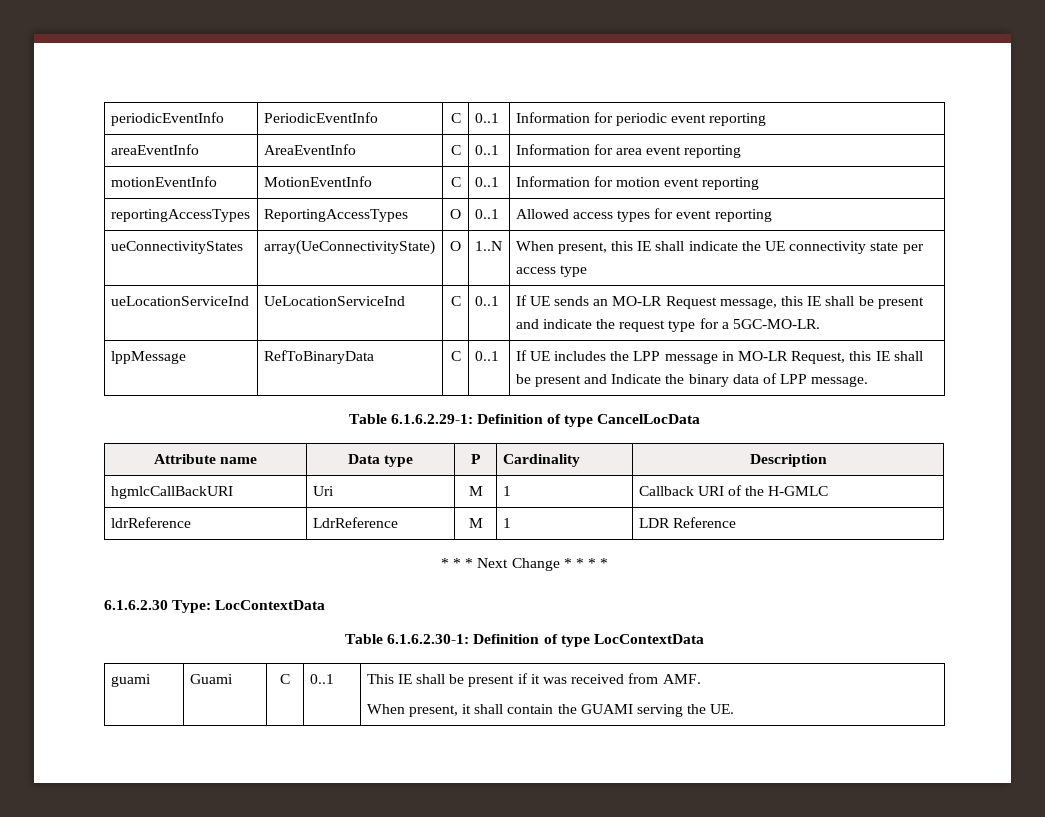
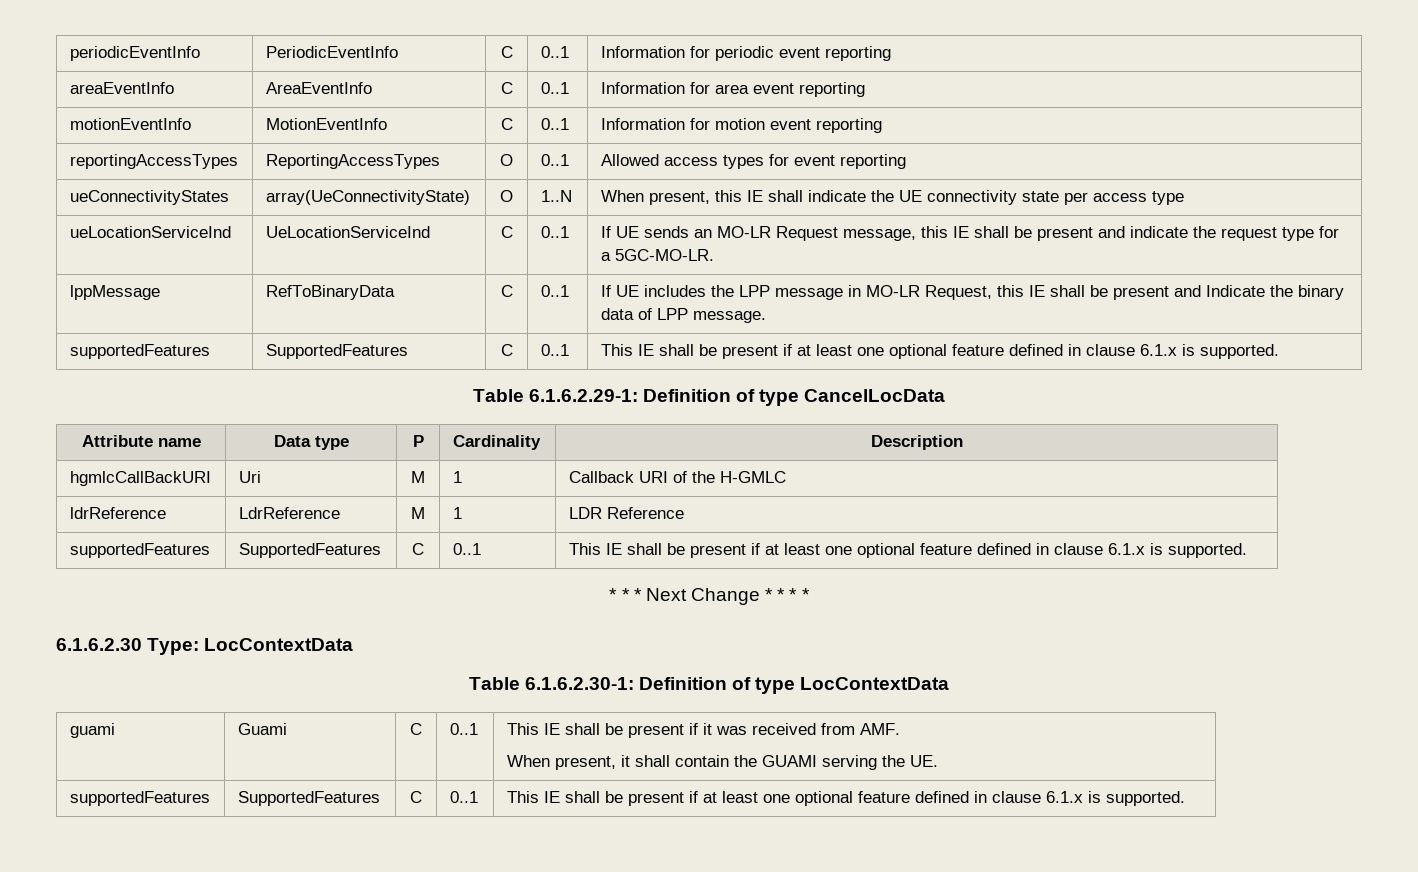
  lppMessage | RefToBinaryData | C | 0..1 | If UE includes the LPP message in MO-LR Request, this IE shall be present and Indicate the binary data of LPP message.
+ supportedFeatures | SupportedFeatures | C | 0..1 | This IE shall be present if at least one optional feature defined in clause 6.1.x is supported.
  ldrReference | LdrReference | M | 1 | LDR Reference
+ supportedFeatures | SupportedFeatures | C | 0..1 | This IE shall be present if at least one optional feature defined in clause 6.1.x is supported.
  guami | Guami | C | 0..1 | This IE shall be present if it was received from AMF.
  When present, it shall contain the GUAMI serving the UE.
+ supportedFeatures | SupportedFeatures | C | 0..1 | This IE shall be present if at least one optional feature defined in clause 6.1.x is supported.

